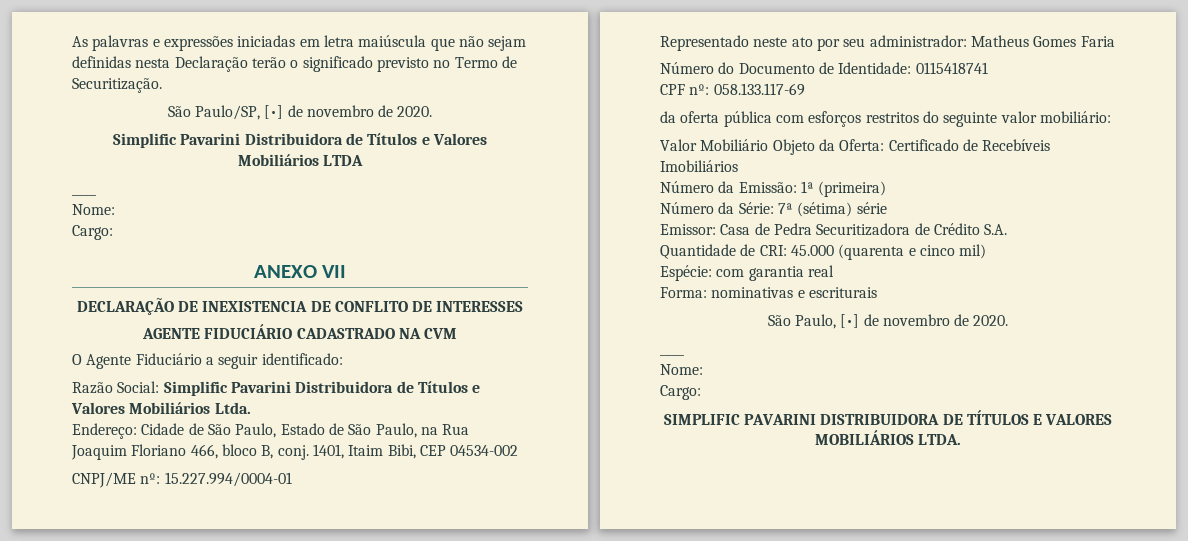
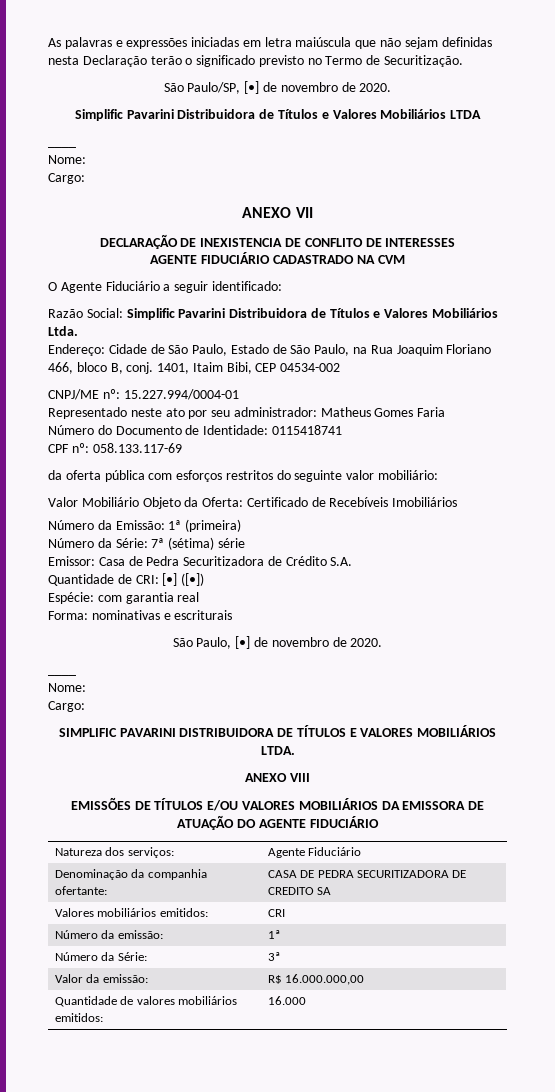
- Quantidade de CRI: 45.000 (quarenta e cinco mil)
+ Quantidade de CRI: [•] ([•])
+ ANEXO VIII
+ EMISSÕES DE TÍTULOS E/OU VALORES MOBILIÁRIOS DA EMISSORA DE ATUAÇÃO DO AGENTE FIDUCIÁRIO
+ Natureza dos serviços: | Agente Fiduciário
+ Denominação da companhia ofertante: | CASA DE PEDRA SECURITIZADORA DE CREDITO SA
+ Valores mobiliários emitidos: | CRI
+ Número da emissão: | 1ª
+ Número da Série: | 3ª
+ Valor da emissão: | R$ 16.000.000,00
+ Quantidade de valores mobiliários emitidos: | 16.000

